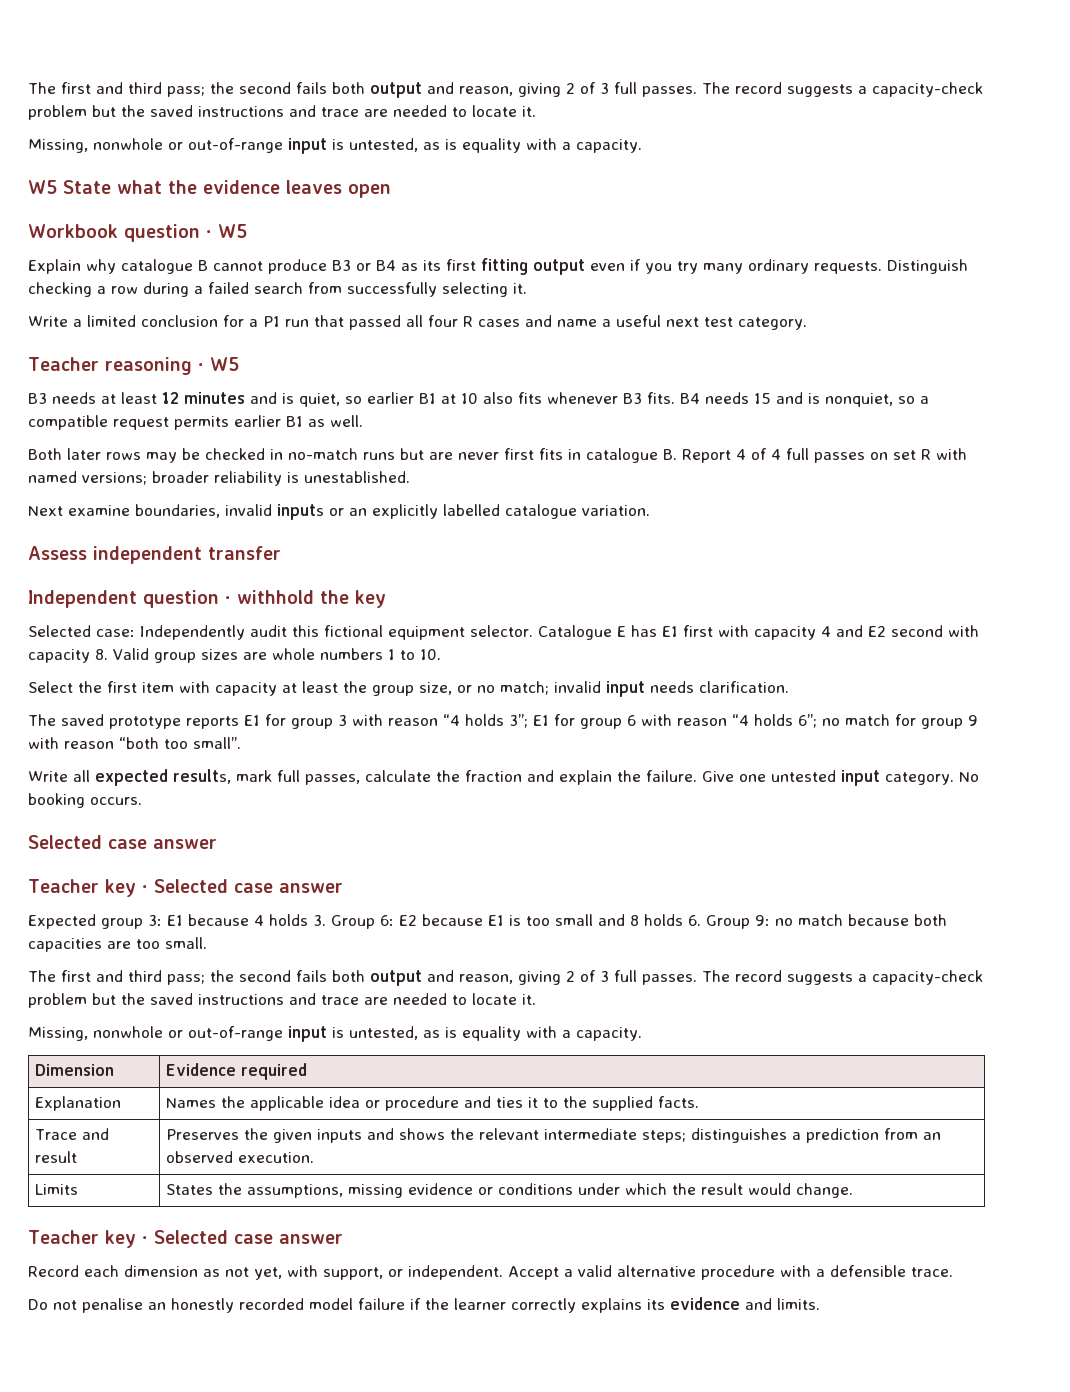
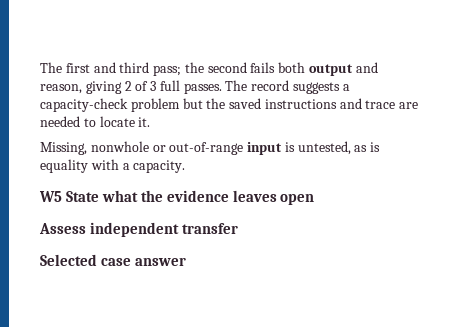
- Workbook question · W5
- Explain why catalogue B cannot produce B3 or B4 as its first fitting output even if you try many ordinary requests. Distinguish checking a row during a failed search from successfully selecting it.
- Write a limited conclusion for a P1 run that passed all four R cases and name a useful next test category.
- Teacher reasoning · W5
- B3 needs at least 12 minutes and is quiet, so earlier B1 at 10 also fits whenever B3 fits. B4 needs 15 and is nonquiet, so a compatible request permits earlier B1 as well.
- Both later rows may be checked in no-match runs but are never first fits in catalogue B. Report 4 of 4 full passes on set R with named versions; broader reliability is unestablished.
- Next examine boundaries, invalid inputs or an explicitly labelled catalogue variation.
  Assess independent transfer
- Independent question · withhold the key
- Selected case: Independently audit this fictional equipment selector. Catalogue E has E1 first with capacity 4 and E2 second with capacity 8. Valid group sizes are whole numbers 1 to 10.
- Select the first item with capacity at least the group size, or no match; invalid input needs clarification.
- The saved prototype reports E1 for group 3 with reason “4 holds 3”; E1 for group 6 with reason “4 holds 6”; no match for group 9 with reason “both too small”.
- Write all expected results, mark full passes, calculate the fraction and explain the failure. Give one untested input category. No booking occurs.
  Selected case answer
- Teacher key · Selected case answer
- Expected group 3: E1 because 4 holds 3. Group 6: E2 because E1 is too small and 8 holds 6. Group 9: no match because both capacities are too small.
- The first and third pass; the second fails both output and reason, giving 2 of 3 full passes. The record suggests a capacity-check problem but the saved instructions and trace are needed to locate it.
- Missing, nonwhole or out-of-range input is untested, as is equality with a capacity.
- Dimension | Evidence required
- Explanation | Names the applicable idea or procedure and ties it to the supplied facts.
- Trace and result | Preserves the given inputs and shows the relevant intermediate steps; distinguishes a prediction from an observed execution.
- Limits | States the assumptions, missing evidence or conditions under which the result would change.
- Teacher key · Selected case answer
- Record each dimension as not yet, with support, or independent. Accept a valid alternative procedure with a defensible trace.
- Do not penalise an honestly recorded model failure if the learner correctly explains its evidence and limits.

